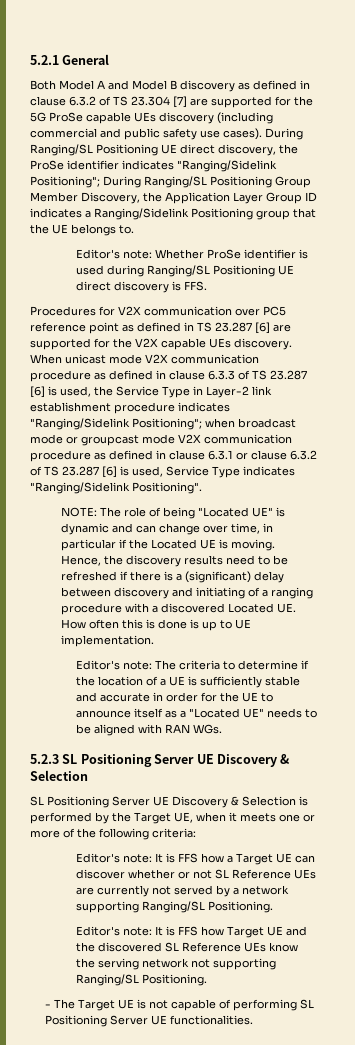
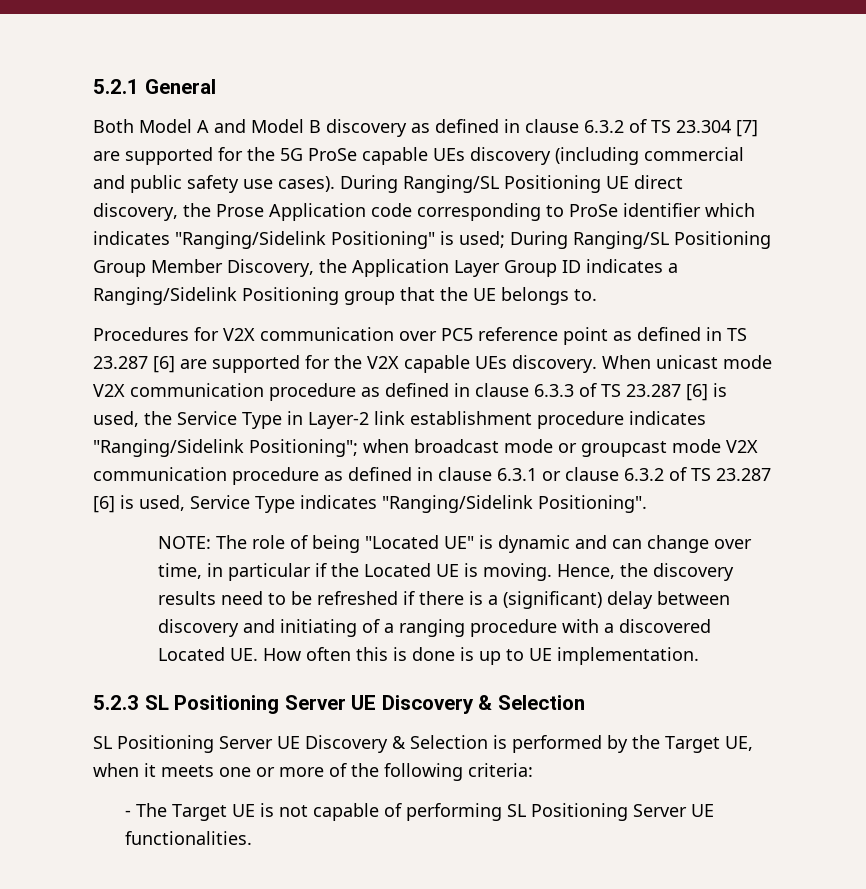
- During Ranging/SL Positioning UE direct discovery, the ProSe identifier indicates "Ranging/Sidelink Positioning"; During Ranging/SL Positioning Group Member Discovery, the Application Layer Group ID indicates a Ranging/Sidelink Positioning group that the UE belongs to.
+ During Ranging/SL Positioning UE direct discovery, the Prose Application code corresponding to ProSe identifier which indicates "Ranging/Sidelink Positioning" is used; During Ranging/SL Positioning Group Member Discovery, the Application Layer Group ID indicates a Ranging/Sidelink Positioning group that the UE belongs to.
- Editor's note: Whether ProSe identifier is used during Ranging/SL Positioning UE direct discovery is FFS.
- Editor's note: The criteria to determine if the location of a UE is sufficiently stable and accurate in order for the UE to announce itself as a "Located UE" needs to be aligned with RAN WGs.
- Editor's note: It is FFS how a Target UE can discover whether or not SL Reference UEs are currently not served by a network supporting Ranging/SL Positioning.
- Editor's note: It is FFS how Target UE and the discovered SL Reference UEs know the serving network not supporting Ranging/SL Positioning.

